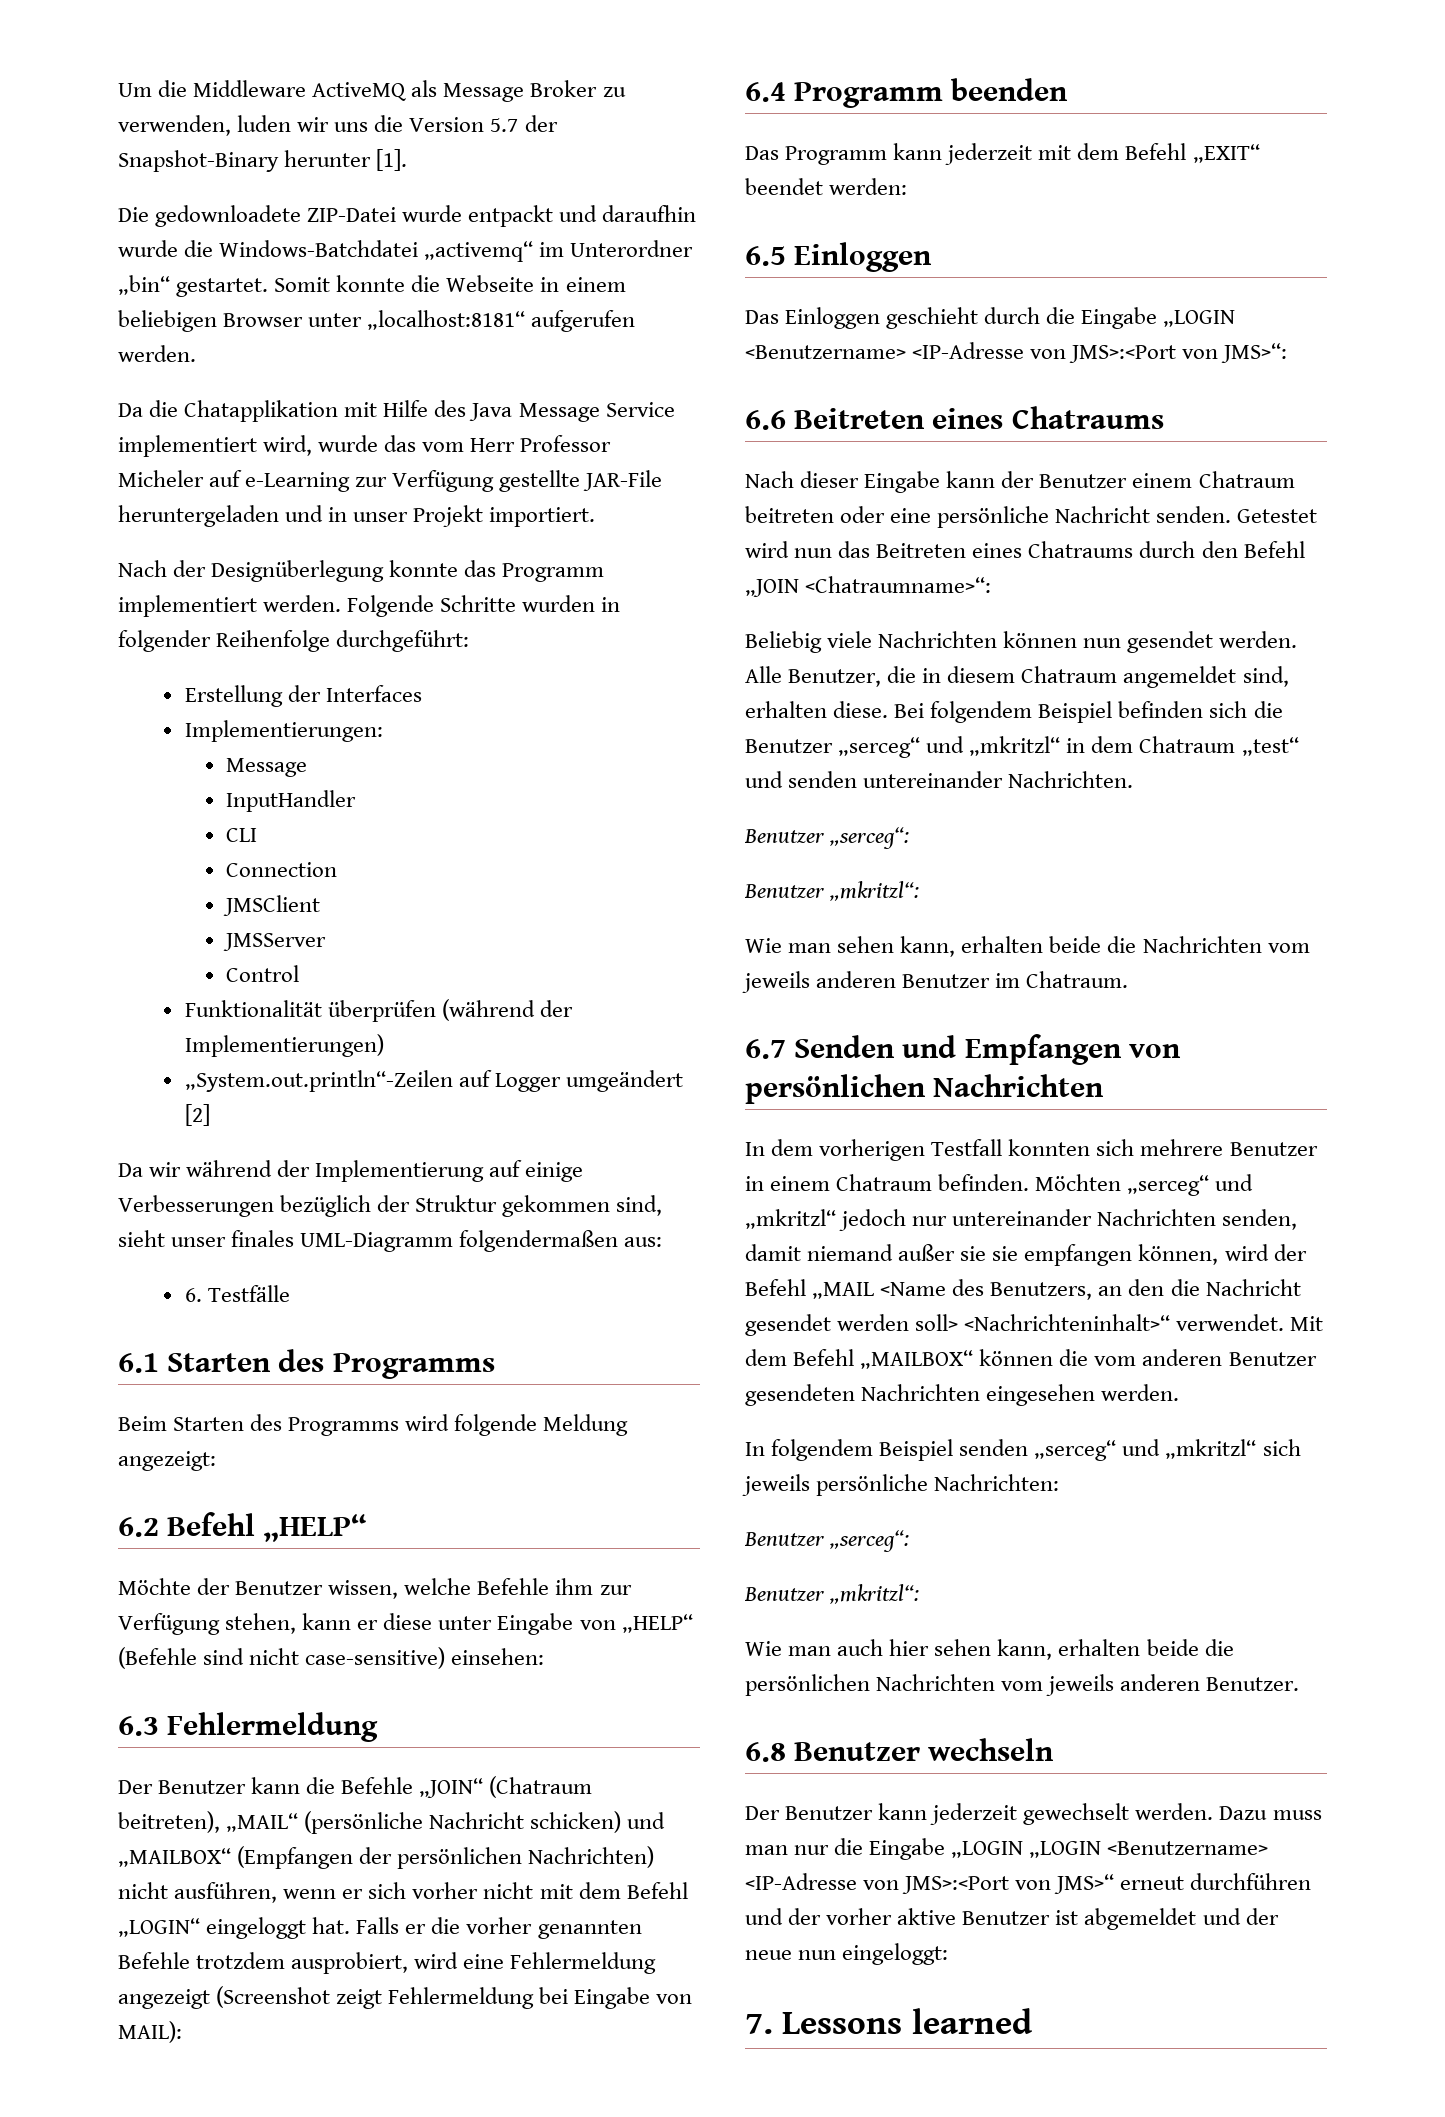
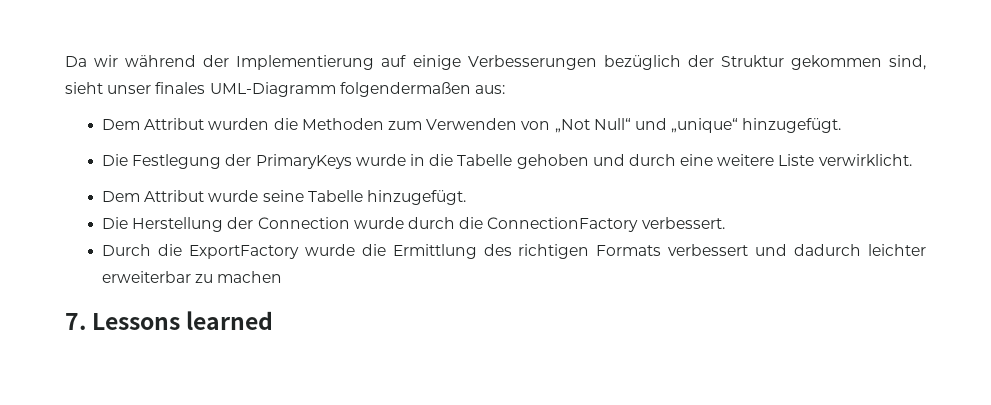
- Um die Middleware ActiveMQ als Message Broker zu verwenden, luden wir uns die Version 5.7 der Snapshot-Binary herunter [1].
- Die gedownloadete ZIP-Datei wurde entpackt und daraufhin wurde die Windows-Batchdatei „activemq“ im Unterordner „bin“ gestartet. Somit konnte die Webseite in einem beliebigen Browser unter „localhost:8181“ aufgerufen werden.
- Da die Chatapplikation mit Hilfe des Java Message Service implementiert wird, wurde das vom Herr Professor Micheler auf e-Learning zur Verfügung gestellte JAR-File heruntergeladen und in unser Projekt importiert.
- Nach der Designüberlegung konnte das Programm implementiert werden. Folgende Schritte wurden in folgender Reihenfolge durchgeführt:
- Erstellung der Interfaces
- Implementierungen:
- Message
- InputHandler
- CLI
- Connection
- JMSClient
- JMSServer
- Control
- Funktionalität überprüfen (während der Implementierungen)
- „System.out.println“-Zeilen auf Logger umgeändert [2]
- 6. Testfälle
- 6.1 Starten des Programms
- Beim Starten des Programms wird folgende Meldung angezeigt:
- 6.2 Befehl „HELP“
- Möchte der Benutzer wissen, welche Befehle ihm zur Verfügung stehen, kann er diese unter Eingabe von „HELP“ (Befehle sind nicht case-sensitive) einsehen:
- 6.3 Fehlermeldung
- Der Benutzer kann die Befehle „JOIN“ (Chatraum beitreten), „MAIL“ (persönliche Nachricht schicken) und „MAILBOX“ (Empfangen der persönlichen Nachrichten) nicht ausführen, wenn er sich vorher nicht mit dem Befehl „LOGIN“ eingeloggt hat. Falls er die vorher genannten Befehle trotzdem ausprobiert, wird eine Fehlermeldung angezeigt (Screenshot zeigt Fehlermeldung bei Eingabe von MAIL):
- 6.4 Programm beenden
- Das Programm kann jederzeit mit dem Befehl „EXIT“ beendet werden:
- 6.5 Einloggen
- Das Einloggen geschieht durch die Eingabe „LOGIN <Benutzername> <IP-Adresse von JMS>:<Port von JMS>“:
- 6.6 Beitreten eines Chatraums
- Nach dieser Eingabe kann der Benutzer einem Chatraum beitreten oder eine persönliche Nachricht senden. Getestet wird nun das Beitreten eines Chatraums durch den Befehl „JOIN <Chatraumname>“:
- Beliebig viele Nachrichten können nun gesendet werden. Alle Benutzer, die in diesem Chatraum angemeldet sind, erhalten diese. Bei folgendem Beispiel befinden sich die Benutzer „serceg“ und „mkritzl“ in dem Chatraum „test“ und senden untereinander Nachrichten.
- Benutzer „serceg“:
- Benutzer „mkritzl“:
- Wie man sehen kann, erhalten beide die Nachrichten vom jeweils anderen Benutzer im Chatraum.
- 6.7 Senden und Empfangen von persönlichen Nachrichten
- In dem vorherigen Testfall konnten sich mehrere Benutzer in einem Chatraum befinden. Möchten „serceg“ und „mkritzl“ jedoch nur untereinander Nachrichten senden, damit niemand außer sie sie empfangen können, wird der Befehl „MAIL <Name des Benutzers, an den die Nachricht gesendet werden soll> <Nachrichteninhalt>“ verwendet. Mit dem Befehl „MAILBOX“ können die vom anderen Benutzer gesendeten Nachrichten eingesehen werden.
- In folgendem Beispiel senden „serceg“ und „mkritzl“ sich jeweils persönliche Nachrichten:
- Benutzer „serceg“:
- Benutzer „mkritzl“:
- Wie man auch hier sehen kann, erhalten beide die persönlichen Nachrichten vom jeweils anderen Benutzer.
- 6.8 Benutzer wechseln
- Der Benutzer kann jederzeit gewechselt werden. Dazu muss man nur die Eingabe „LOGIN „LOGIN <Benutzername> <IP-Adresse von JMS>:<Port von JMS>“ erneut durchführen und der vorher aktive Benutzer ist abgemeldet und der neue nun eingeloggt:
+ Dem Attribut wurden die Methoden zum Verwenden von „Not Null“ und „unique“ hinzugefügt.
+ Die Festlegung der PrimaryKeys wurde in die Tabelle gehoben und durch eine weitere Liste verwirklicht.
+ Dem Attribut wurde seine Tabelle hinzugefügt.
+ Die Herstellung der Connection wurde durch die ConnectionFactory verbessert.
+ Durch die ExportFactory wurde die Ermittlung des richtigen Formats verbessert und dadurch leichter erweiterbar zu machen

